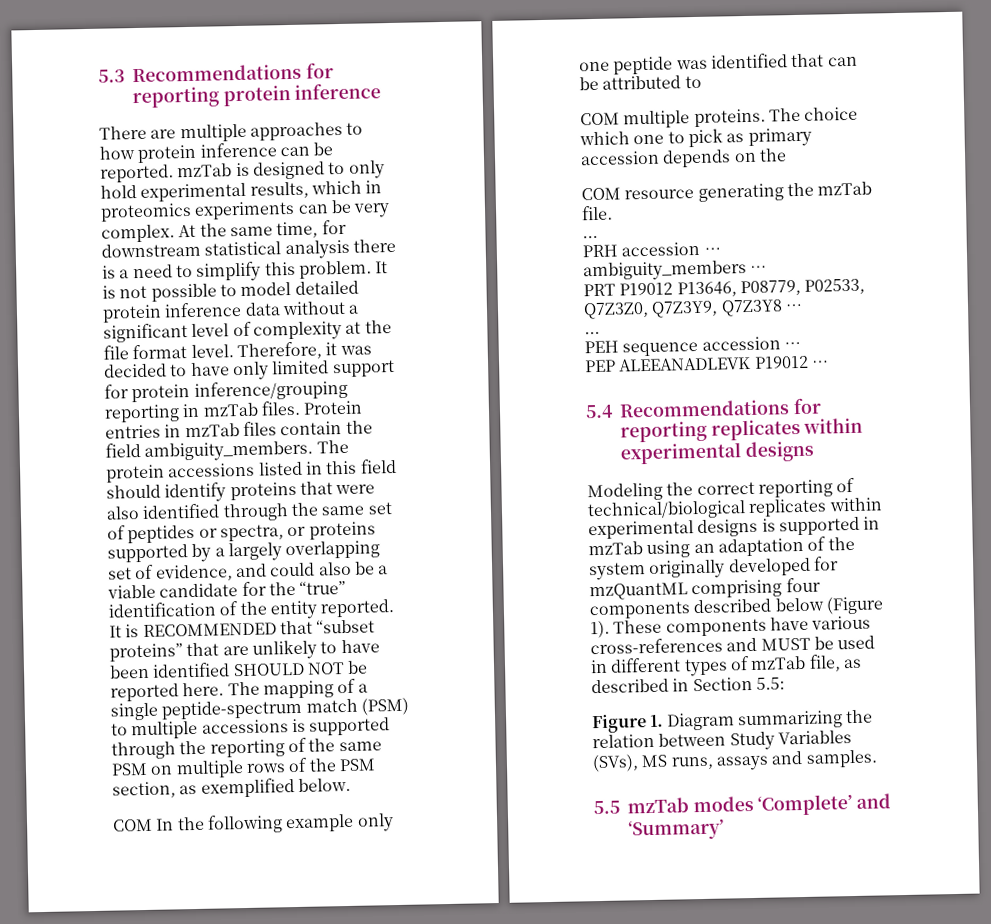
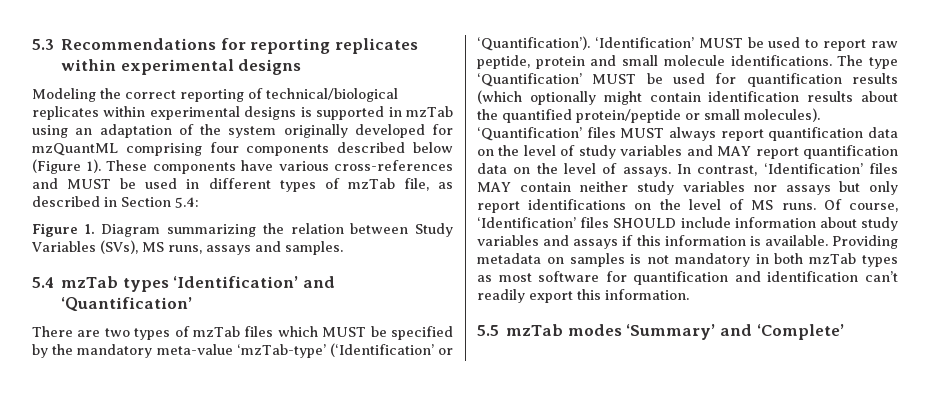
- 5.3 Recommendations for reporting protein inference
- There are multiple approaches to how protein inference can be reported. mzTab is designed to only hold experimental results, which in proteomics experiments can be very complex. At the same time, for downstream statistical analysis there is a need to simplify this problem. It is not possible to model detailed protein inference data without a significant level of complexity at the file format level. Therefore, it was decided to have only limited support for protein inference/grouping reporting in mzTab files. Protein entries in mzTab files contain the field ambiguity_members. The protein accessions listed in this field should identify proteins that were also identified through the same set of peptides or spectra, or proteins supported by a largely overlapping set of evidence, and could also be a viable candidate for the “true” identification of the entity reported. It is RECOMMENDED that “subset proteins” that are unlikely to have been identified SHOULD NOT be reported here. The mapping of a single peptide-spectrum match (PSM) to multiple accessions is supported through the reporting of the same PSM on multiple rows of the PSM section, as exemplified below.
- COM In the following example only one peptide was identified that can be attributed to
- COM multiple proteins. The choice which one to pick as primary accession depends on the
- COM resource generating the mzTab file.
- ...
- PRH accession … ambiguity_members …
- PRT P19012 P13646, P08779, P02533, Q7Z3Z0, Q7Z3Y9, Q7Z3Y8 …
- ...
- PEH sequence accession …
- PEP ALEEANADLEVK P19012 …
- 5.4 Recommendations for reporting replicates within experimental designs
+ 5.3 Recommendations for reporting replicates within experimental designs
- These components have various cross-references and MUST be used in different types of mzTab file, as described in Section 5.5:
+ These components have various cross-references and MUST be used in different types of mzTab file, as described in Section 5.4:
- 5.5 mzTab modes ‘Complete’ and ‘Summary’
+ 5.4 mzTab types ‘Identification’ and ‘Quantification’
+ There are two types of mzTab files which MUST be specified by the mandatory meta-value ‘mzTab-type’ (‘Identification’ or ‘Quantification’). ‘Identification’ MUST be used to report raw peptide, protein and small molecule identifications. The type ‘Quantification’ MUST be used for quantification results (which optionally might contain identification results about the quantified protein/peptide or small molecules). ‘Quantification’ files MUST always report quantification data on the level of study variables and MAY report quantification data on the level of assays. In contrast, ‘Identification’ files MAY contain neither study variables nor assays but only report identifications on the level of MS runs. Of course, ‘Identification’ files SHOULD include information about study variables and assays if this information is available. Providing metadata on samples is not mandatory in both mzTab types as most software for quantification and identification can’t readily export this information.
+ 5.5 mzTab modes ‘Summary’ and ‘Complete’

